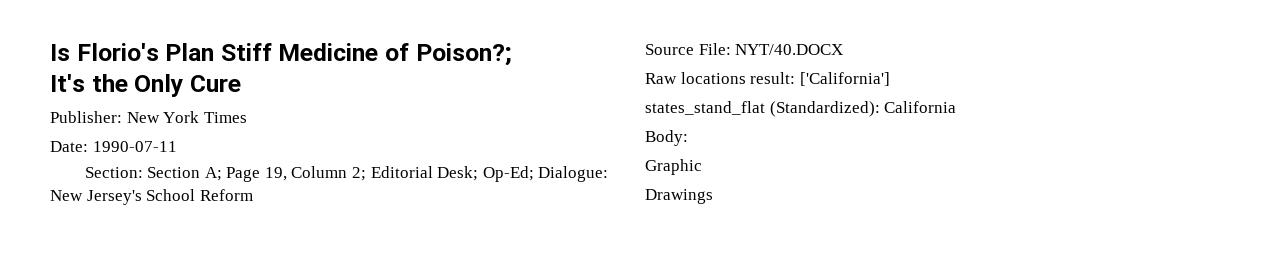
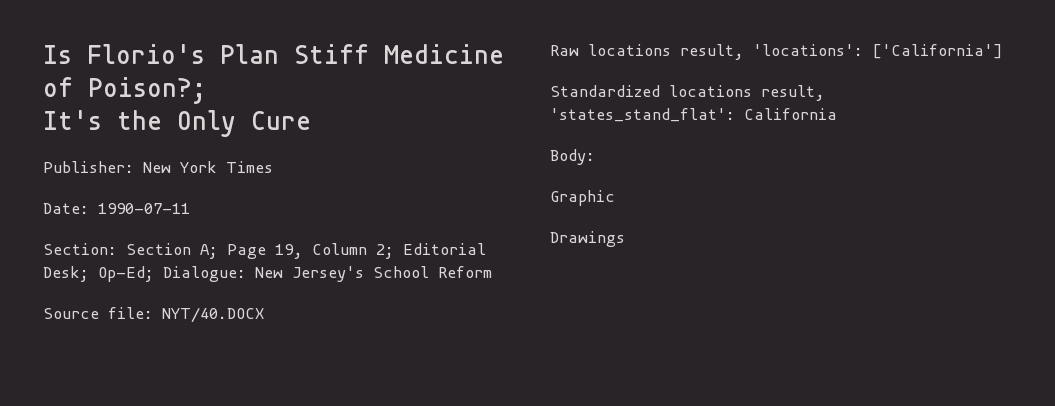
- Source File: NYT/40.DOCX
+ Source file: NYT/40.DOCX
- Raw locations result: ['California']
+ Raw locations result, 'locations': ['California']
- states_stand_flat (Standardized): California
+ Standardized locations result, 'states_stand_flat': California

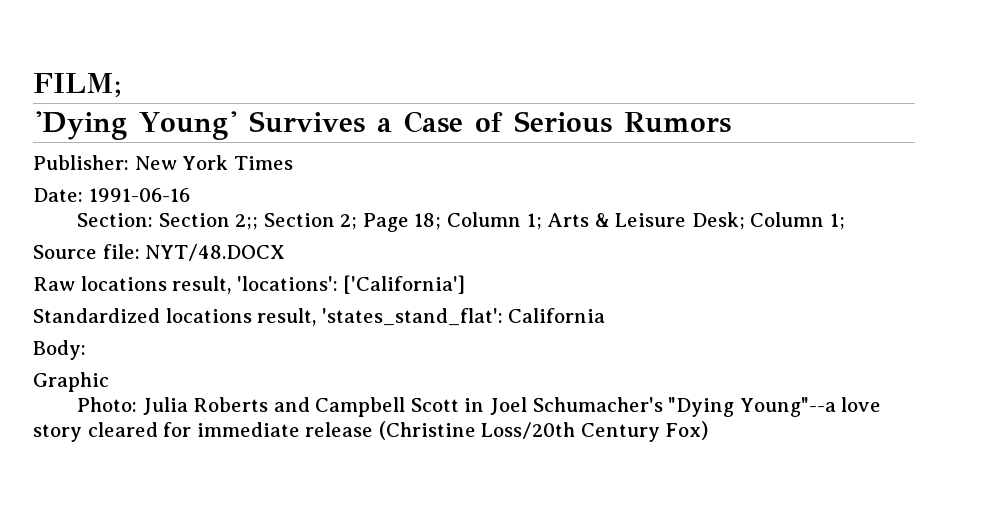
- Is Florio's Plan Stiff Medicine of Poison?;
- It's the Only Cure
+ FILM;
+ 'Dying Young' Survives a Case of Serious Rumors
- Date: 1990-07-11
+ Date: 1991-06-16
- Section: Section A; Page 19, Column 2; Editorial Desk; Op-Ed; Dialogue: New Jersey's School Reform
+ Section: Section 2;; Section 2; Page 18; Column 1; Arts & Leisure Desk; Column 1;
- Source file: NYT/40.DOCX
+ Source file: NYT/48.DOCX
- Drawings
+ Photo: Julia Roberts and Campbell Scott in Joel Schumacher's "Dying Young"--a love story cleared for immediate release (Christine Loss/20th Century Fox)

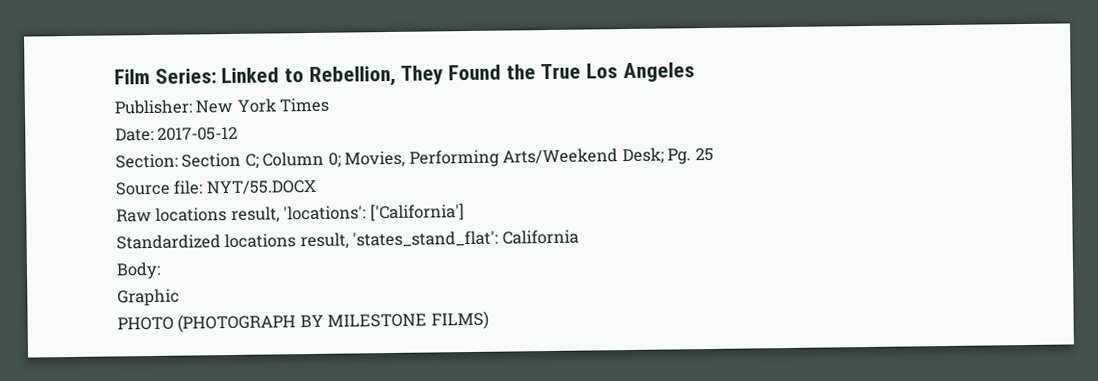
- FILM;
- 'Dying Young' Survives a Case of Serious Rumors
+ Film Series: Linked to Rebellion, They Found the True Los Angeles
- Date: 1991-06-16
+ Date: 2017-05-12
- Section: Section 2;; Section 2; Page 18; Column 1; Arts & Leisure Desk; Column 1;
+ Section: Section C; Column 0; Movies, Performing Arts/Weekend Desk; Pg. 25
- Source file: NYT/48.DOCX
+ Source file: NYT/55.DOCX
- Photo: Julia Roberts and Campbell Scott in Joel Schumacher's "Dying Young"--a love story cleared for immediate release (Christine Loss/20th Century Fox)
+ PHOTO (PHOTOGRAPH BY MILESTONE FILMS)

